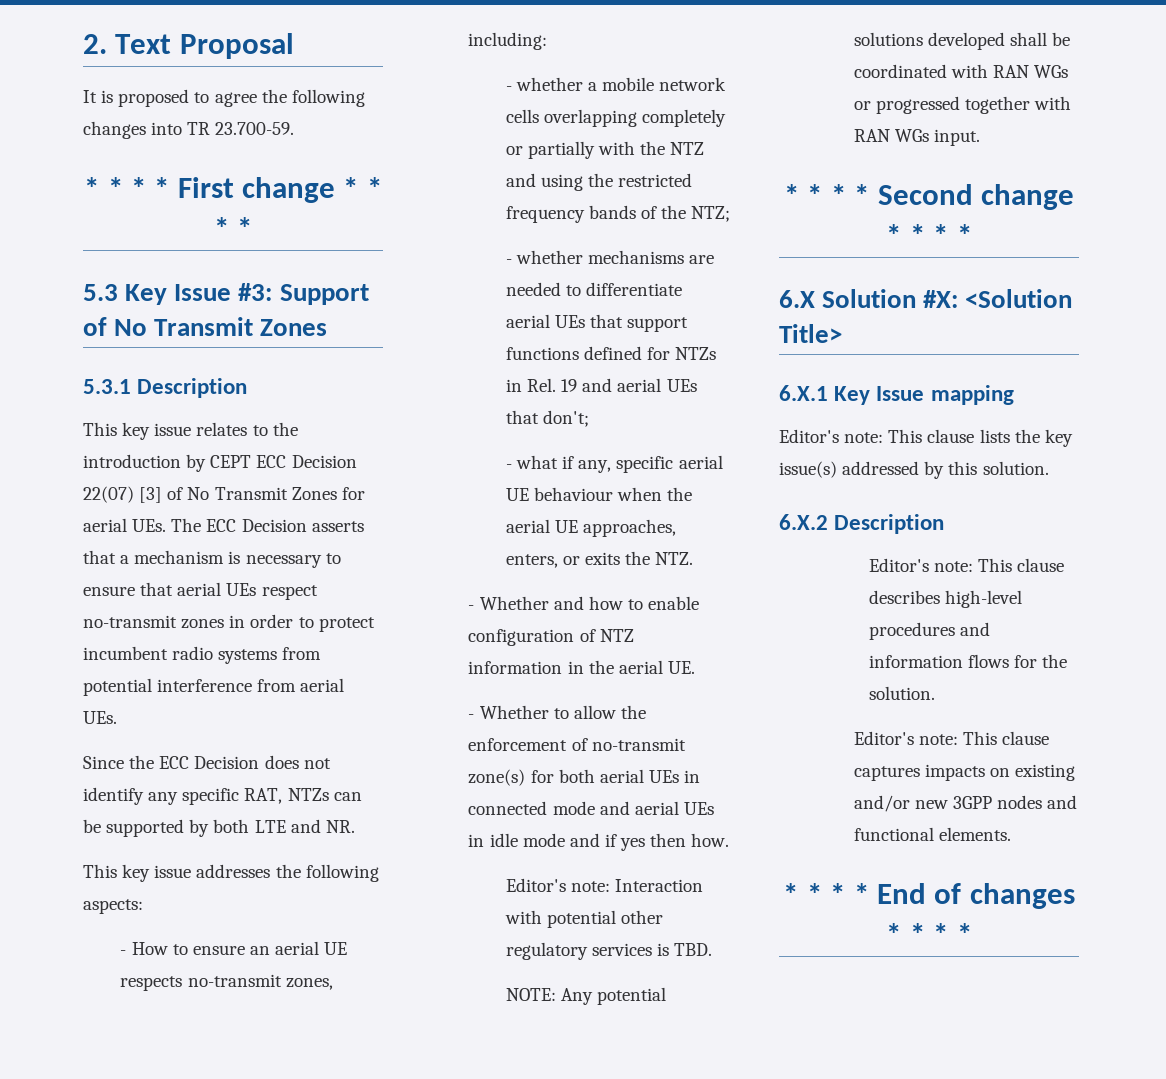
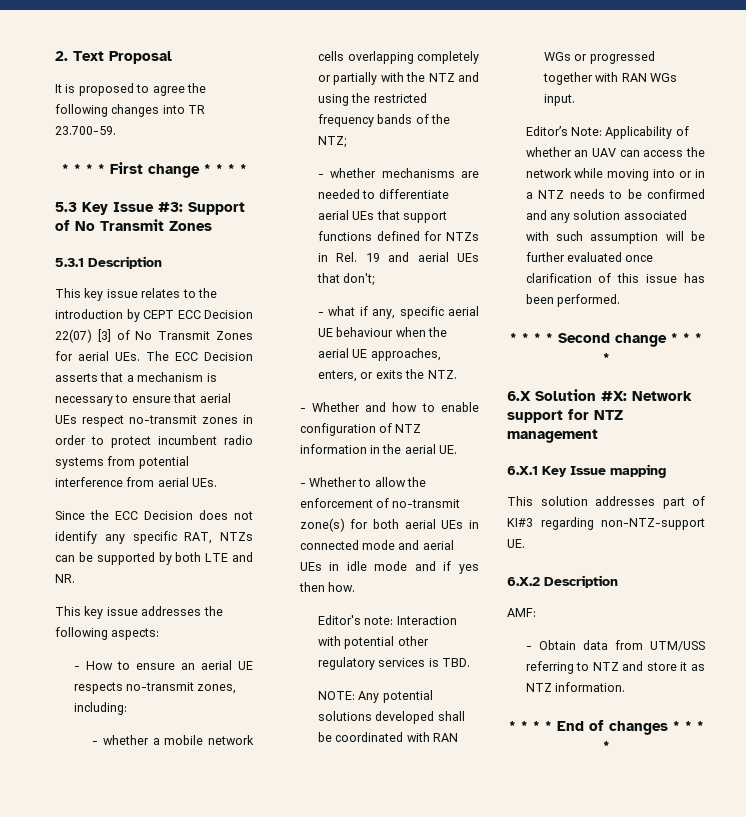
+ Editor’s Note: Applicability of whether an UAV can access the network while moving into or in a NTZ needs to be confirmed and any solution associated with such assumption will be further evaluated once clarification of this issue has been performed.
- 6.X Solution #X: <Solution Title>
+ 6.X Solution #X: Network support for NTZ management
- Editor's note: This clause lists the key issue(s) addressed by this solution.
+ This solution addresses part of KI#3 regarding non-NTZ-support UE.
  6.X.2 Description
- Editor's note: This clause describes high-level procedures and information flows for the solution.
- Editor's note: This clause captures impacts on existing and/or new 3GPP nodes and functional elements.
+ AMF:
+ - Obtain data from UTM/USS referring to NTZ and store it as NTZ information.

